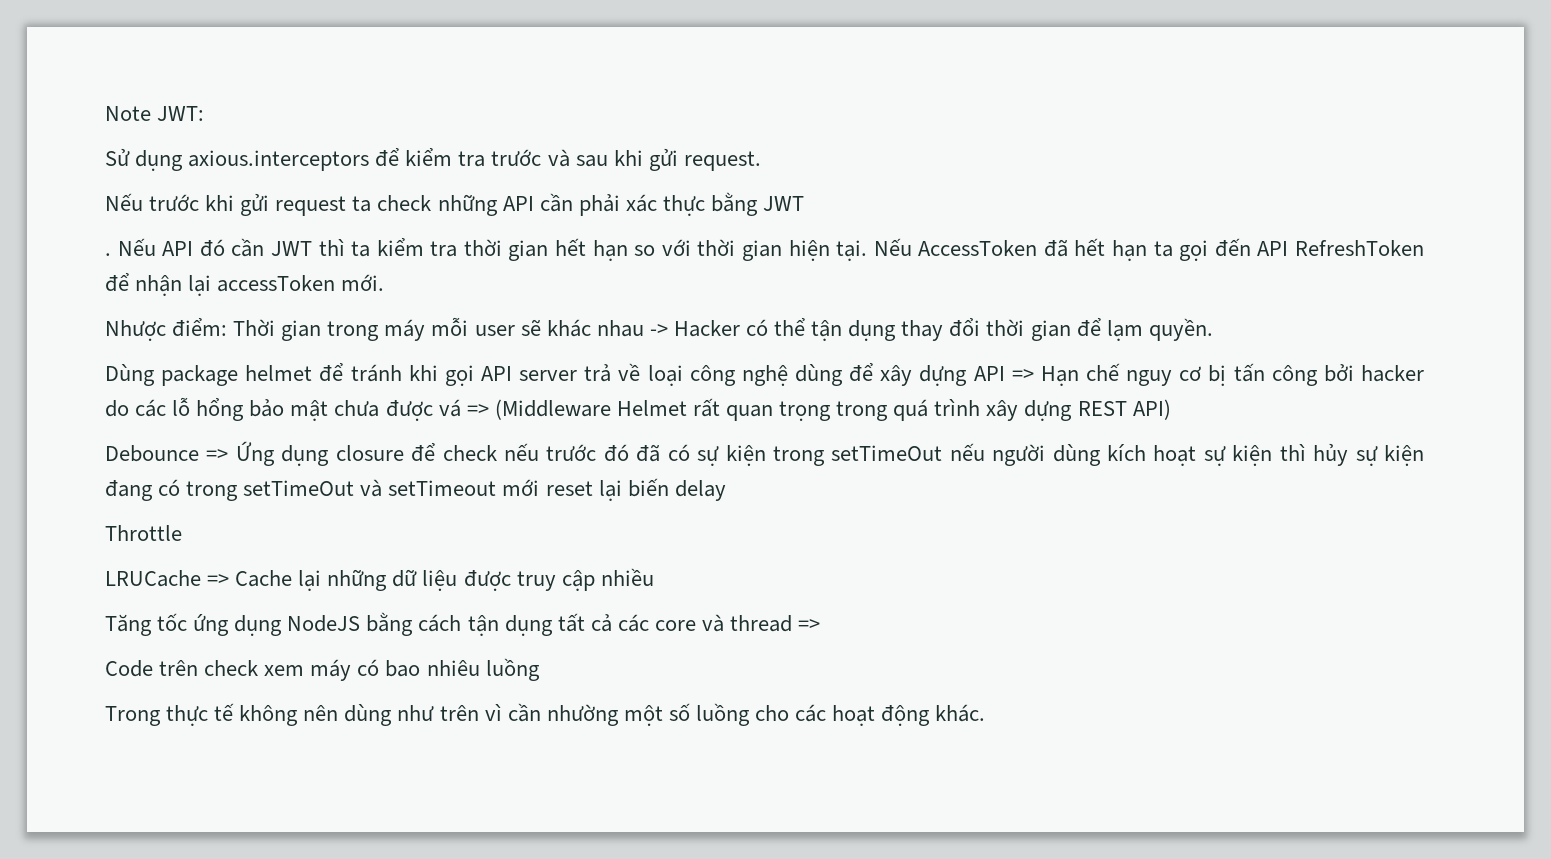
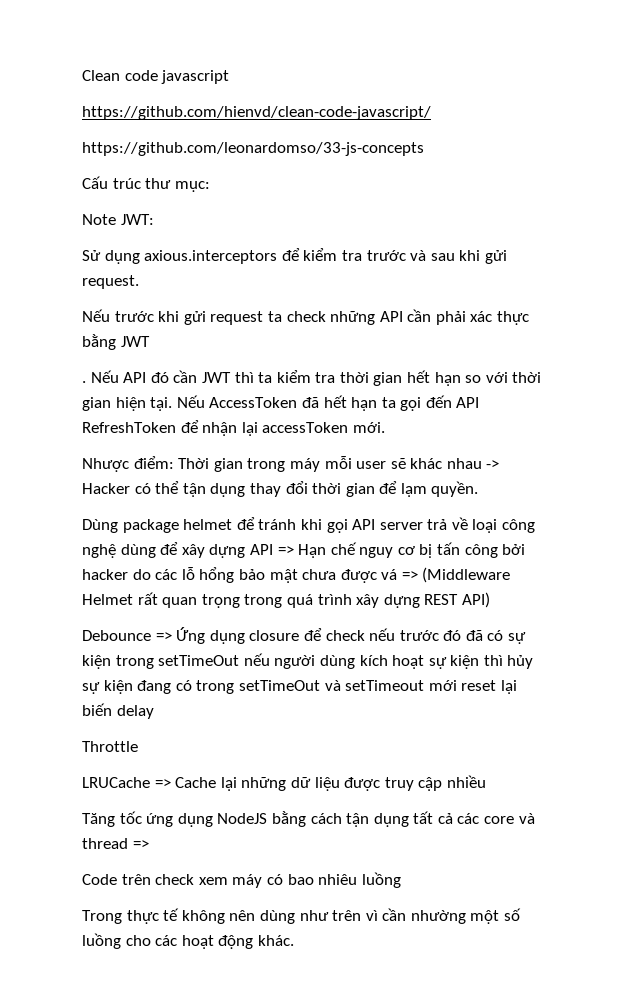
+ Clean code javascript
+ https://github.com/hienvd/clean-code-javascript/
+ https://github.com/leonardomso/33-js-concepts
+ Cấu trúc thư mục:

